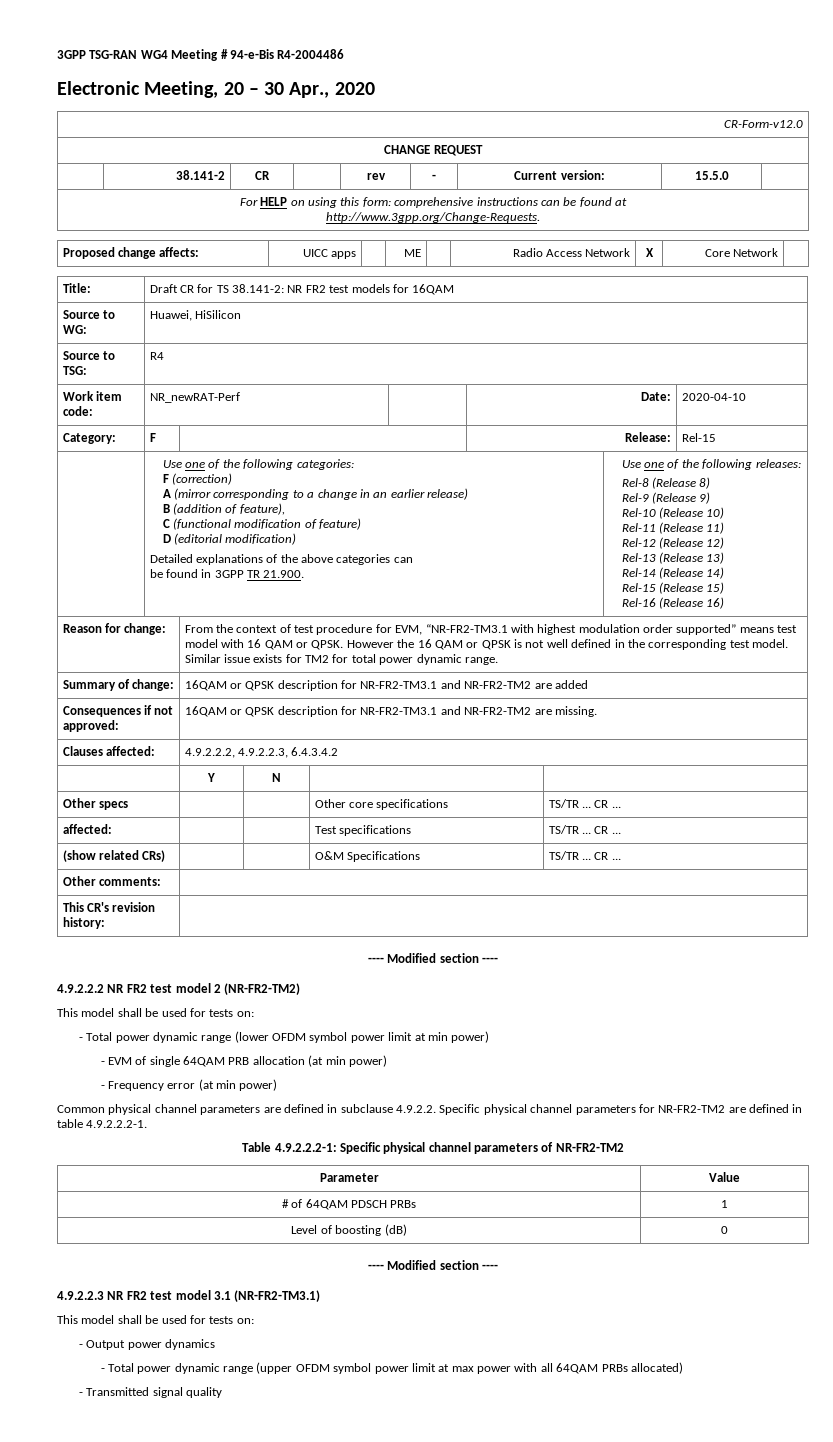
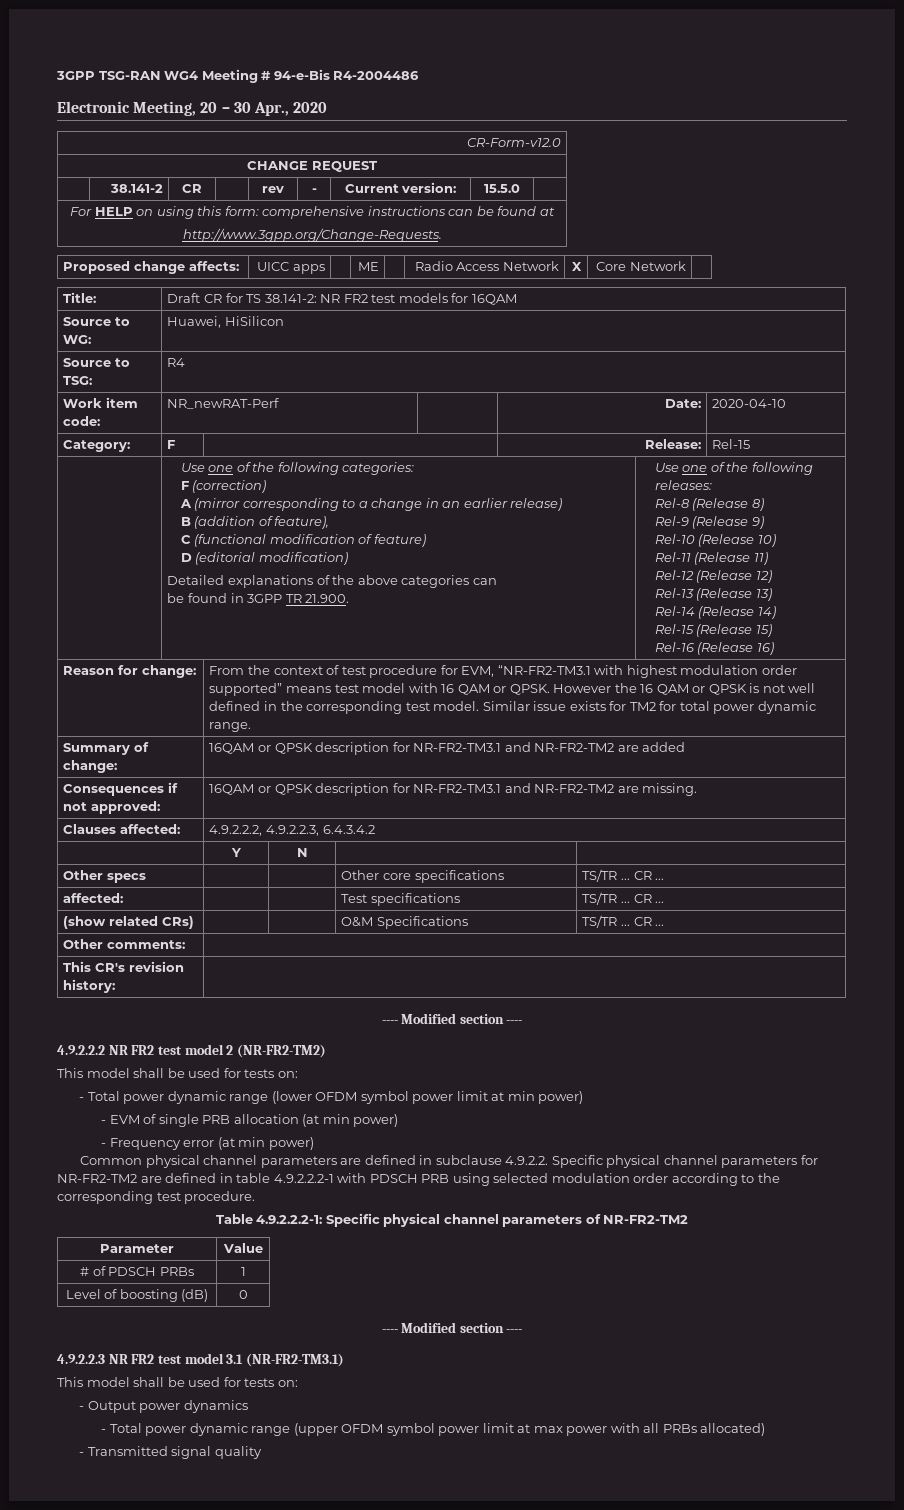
- - EVM of single 64QAM PRB allocation (at min power)
+ - EVM of single PRB allocation (at min power)
- Common physical channel parameters are defined in subclause 4.9.2.2. Specific physical channel parameters for NR-FR2-TM2 are defined in table 4.9.2.2.2-1.
+ Common physical channel parameters are defined in subclause 4.9.2.2. Specific physical channel parameters for NR-FR2-TM2 are defined in table 4.9.2.2.2-1 with PDSCH PRB using selected modulation order according to the corresponding test procedure.
- # of 64QAM PDSCH PRBs | 1
+ # of PDSCH PRBs | 1
- - Total power dynamic range (upper OFDM symbol power limit at max power with all 64QAM PRBs allocated)
+ - Total power dynamic range (upper OFDM symbol power limit at max power with all PRBs allocated)

